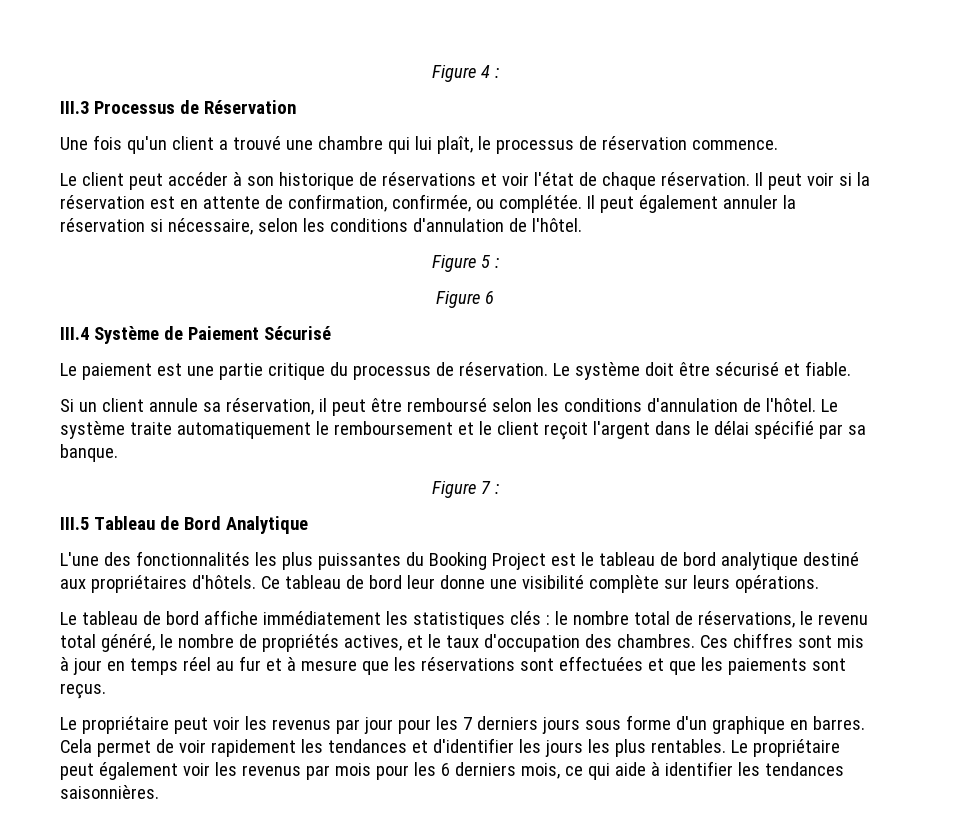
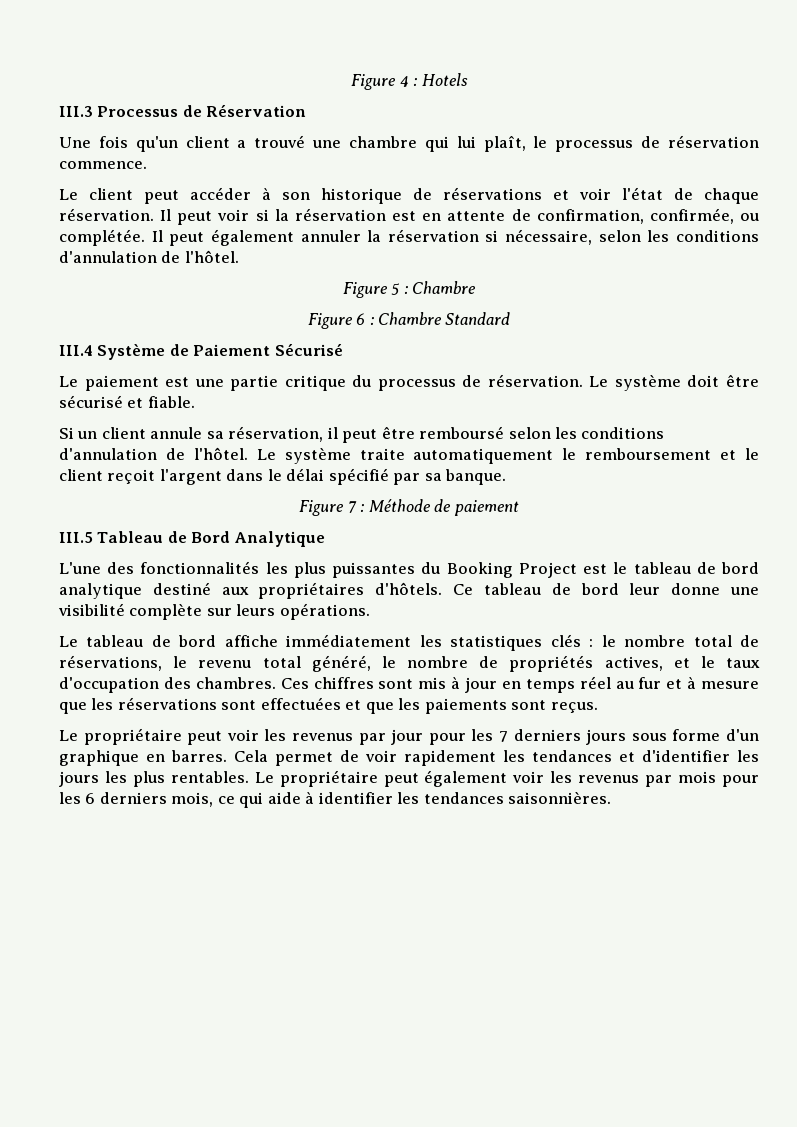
- Figure 4 :
+ Figure 4 : Hotels
- Figure 5 :
+ Figure 5 : Chambre
- Figure 6
+ Figure 6 : Chambre Standard
- Figure 7 :
+ Figure 7 : Méthode de paiement

